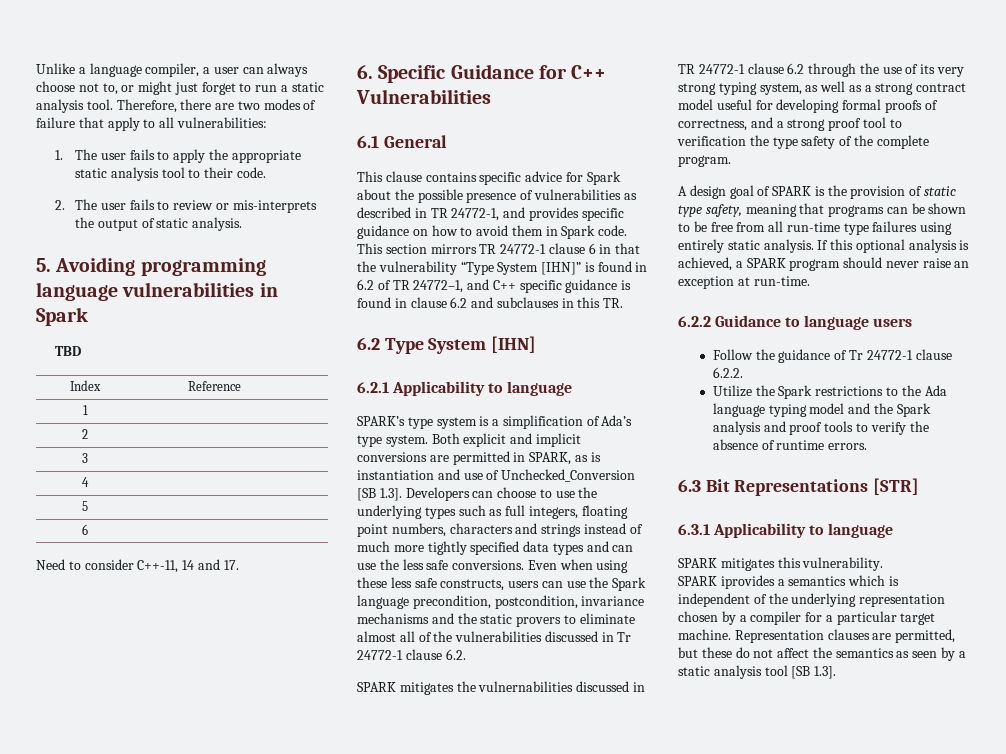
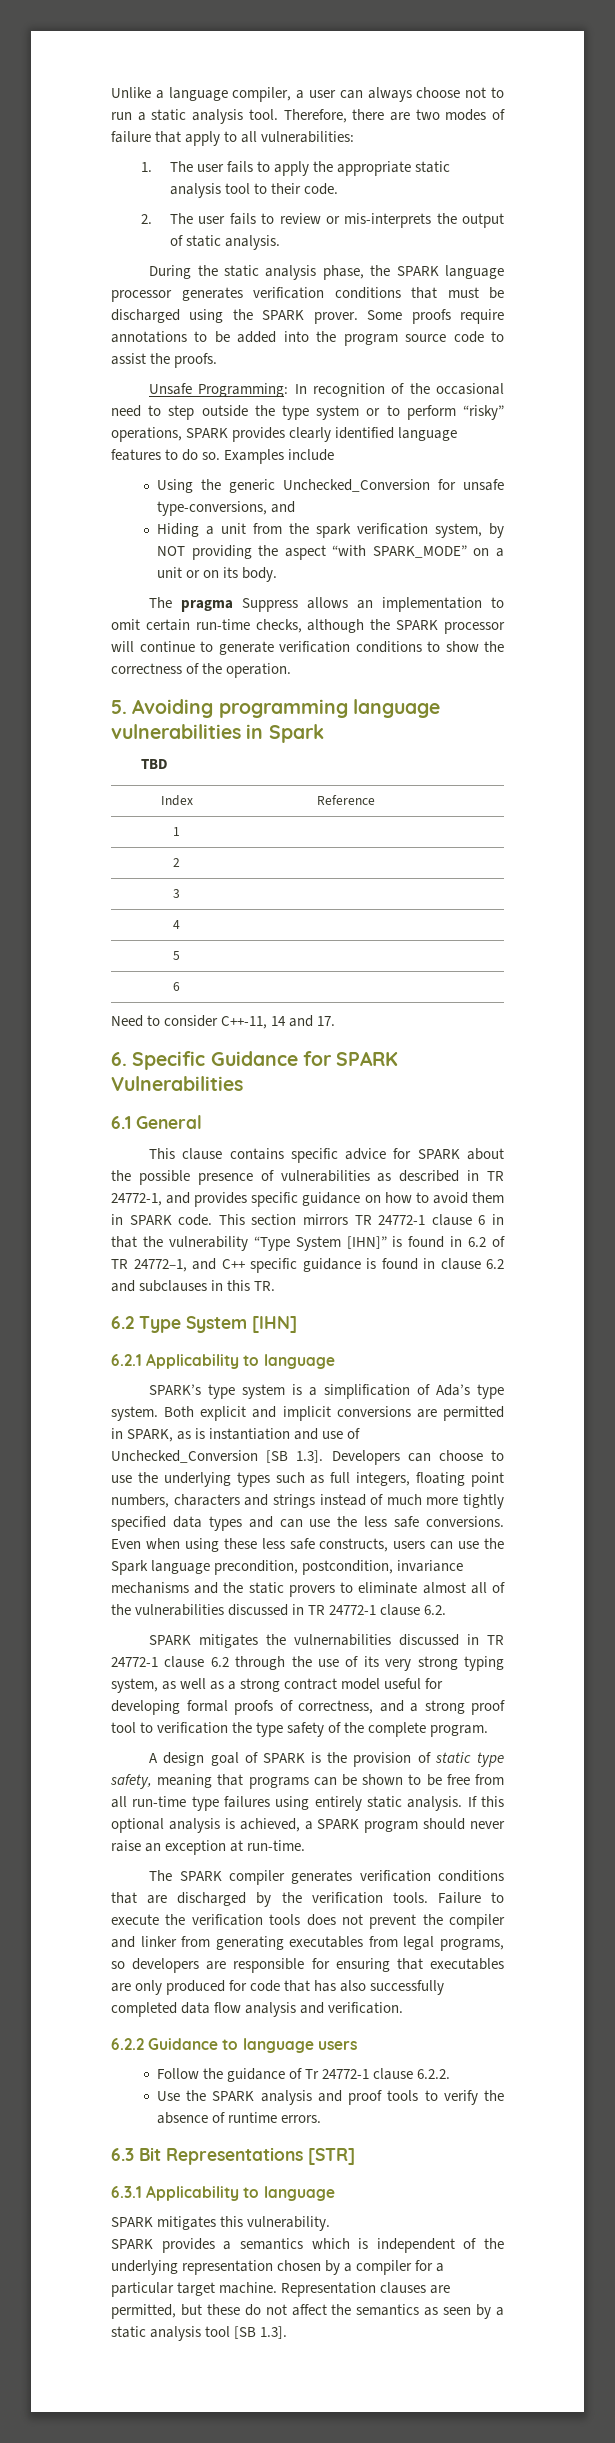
- Unlike a language compiler, a user can always choose not to, or might just forget to run a static analysis tool.
+ Unlike a language compiler, a user can always choose not to run a static analysis tool.
+ During the static analysis phase, the SPARK language processor generates verification conditions that must be discharged using the SPARK prover. Some proofs require annotations to be added into the program source code to assist the proofs.
+ Unsafe Programming: In recognition of the occasional need to step outside the type system or to perform “risky” operations, SPARK provides clearly identified language features to do so. Examples include
+ Using the generic Unchecked_Conversion for unsafe type-conversions, and
+ Hiding a unit from the spark verification system, by NOT providing the aspect “with SPARK_MODE” on a unit or on its body.
+ The pragma Suppress allows an implementation to omit certain run-time checks, although the SPARK processor will continue to generate verification conditions to show the correctness of the operation.
- 6. Specific Guidance for C++ Vulnerabilities
+ 6. Specific Guidance for SPARK Vulnerabilities
- This clause contains specific advice for Spark about the possible presence of vulnerabilities as described in TR 24772-1, and provides specific guidance on how to avoid them in Spark code.
+ This clause contains specific advice for SPARK about the possible presence of vulnerabilities as described in TR 24772-1, and provides specific guidance on how to avoid them in SPARK code.
- Even when using these less safe constructs, users can use the Spark language precondition, postcondition, invariance mechanisms and the static provers to eliminate almost all of the vulnerabilities discussed in Tr 24772-1 clause 6.2.
+ Even when using these less safe constructs, users can use the Spark language precondition, postcondition, invariance mechanisms and the static provers to eliminate almost all of the vulnerabilities discussed in TR 24772-1 clause 6.2.
+ The SPARK compiler generates verification conditions that are discharged by the verification tools. Failure to execute the verification tools does not prevent the compiler and linker from generating executables from legal programs, so developers are responsible for ensuring that executables are only produced for code that has also successfully completed data flow analysis and verification.
- Utilize the Spark restrictions to the Ada language typing model and the Spark analysis and proof tools to verify the absence of runtime errors.
+ Use the SPARK analysis and proof tools to verify the absence of runtime errors.
- SPARK iprovides a semantics which is independent of the underlying representation chosen by a compiler for a particular target machine.
+ SPARK provides a semantics which is independent of the underlying representation chosen by a compiler for a particular target machine.

